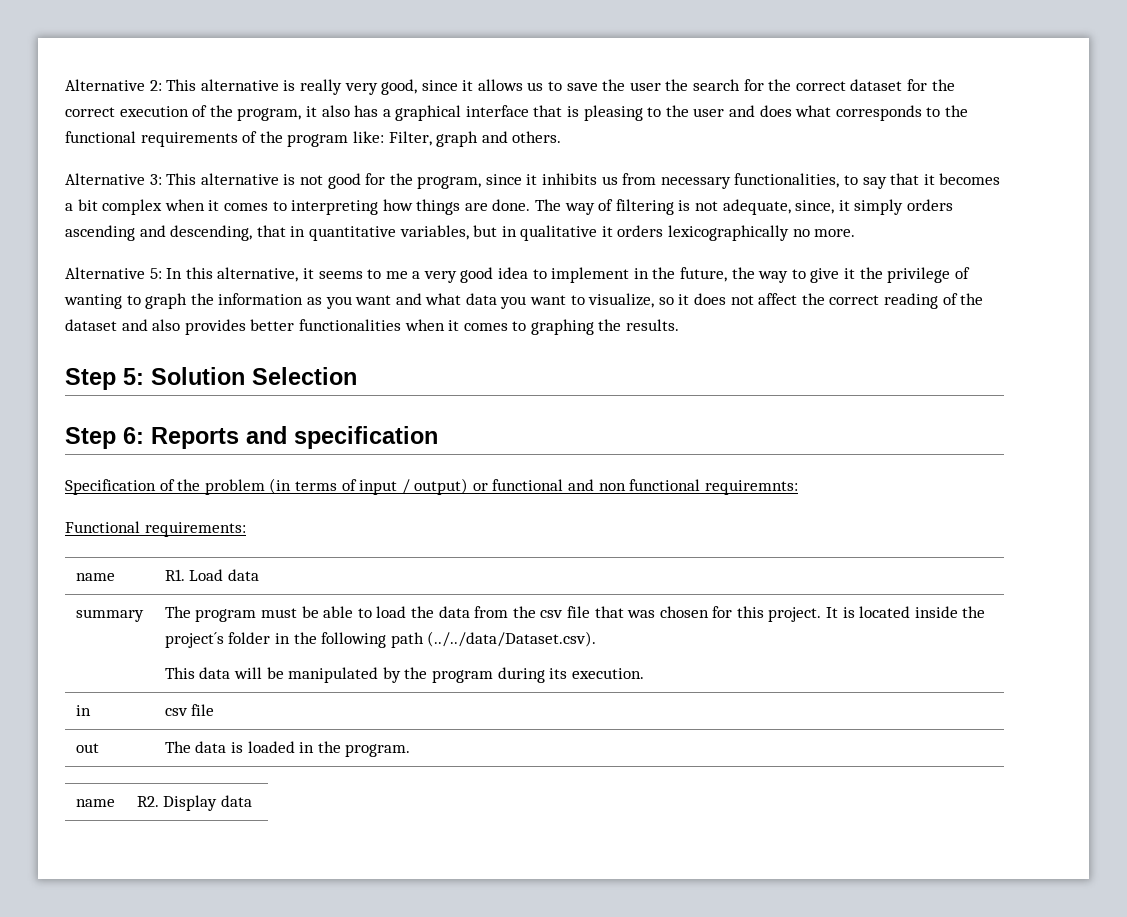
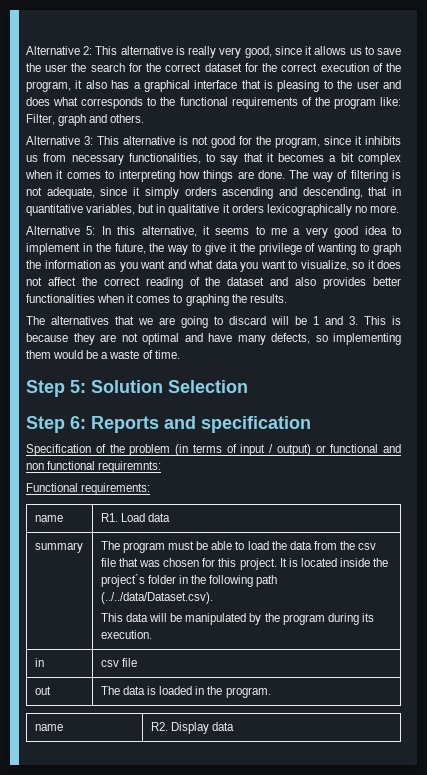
- The way of filtering is not adequate, since, it simply orders ascending and descending, that in quantitative variables, but in qualitative it orders lexicographically no more.
+ The way of filtering is not adequate, since it simply orders ascending and descending, that in quantitative variables, but in qualitative it orders lexicographically no more.
+ The alternatives that we are going to discard will be 1 and 3. This is because they are not optimal and have many defects, so implementing them would be a waste of time.

